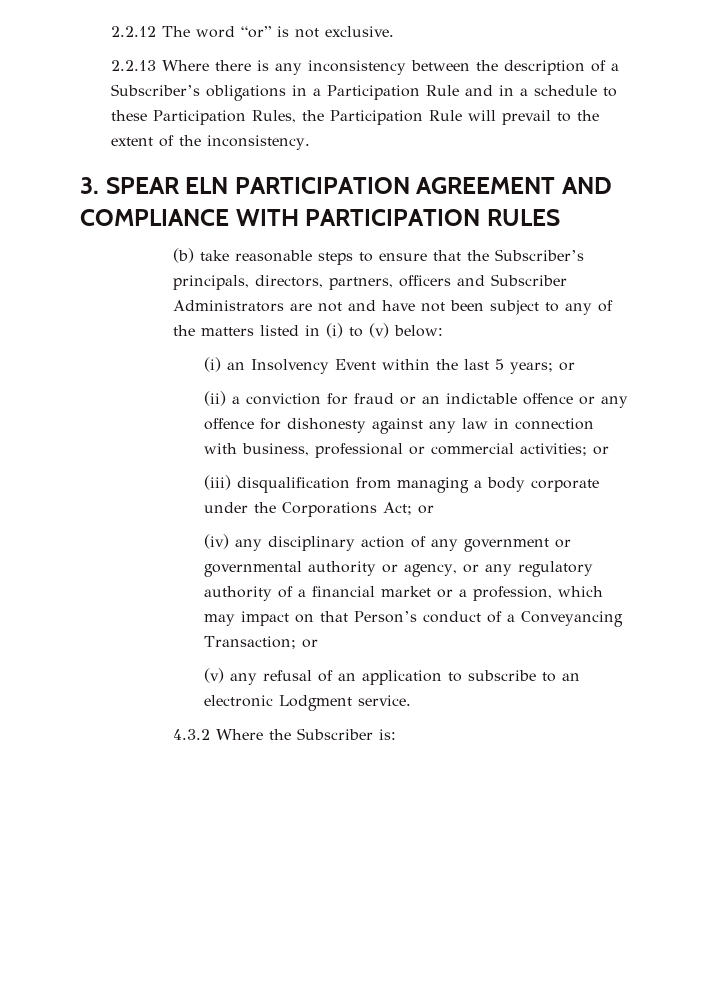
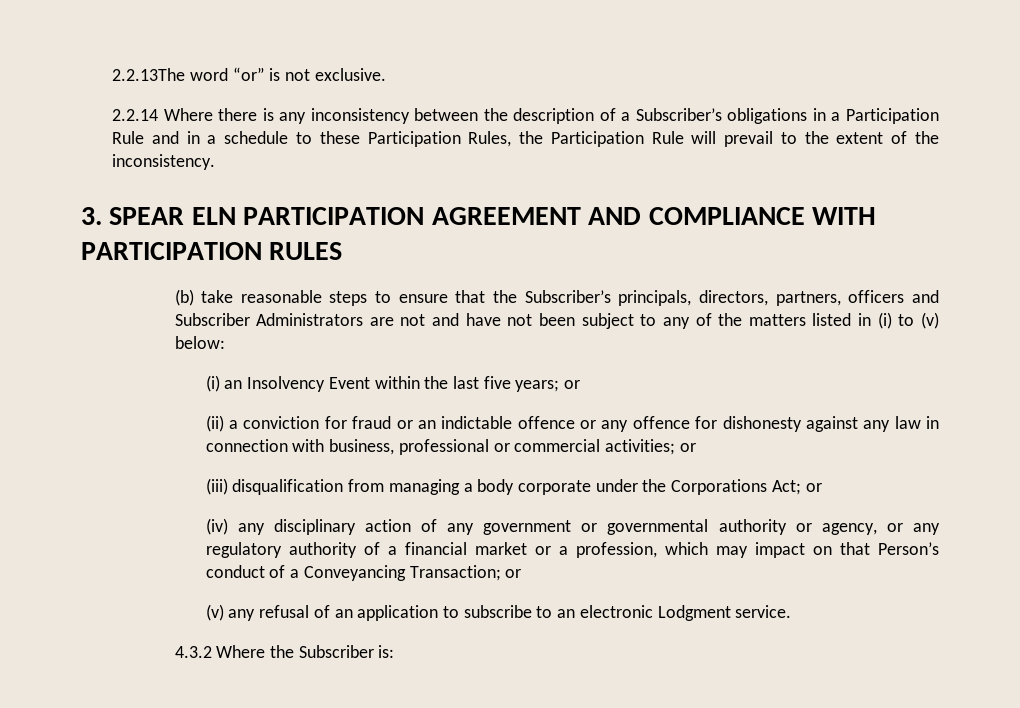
- 2.2.12 The word “or” is not exclusive.
+ 2.2.13The word “or” is not exclusive.
- 2.2.13 Where there is any inconsistency between the description of a Subscriber’s obligations in a Participation Rule and in a schedule to these Participation Rules, the Participation Rule will prevail to the extent of the inconsistency.
+ 2.2.14 Where there is any inconsistency between the description of a Subscriber’s obligations in a Participation Rule and in a schedule to these Participation Rules, the Participation Rule will prevail to the extent of the inconsistency.
- (i) an Insolvency Event within the last 5 years; or
+ (i) an Insolvency Event within the last five years; or

